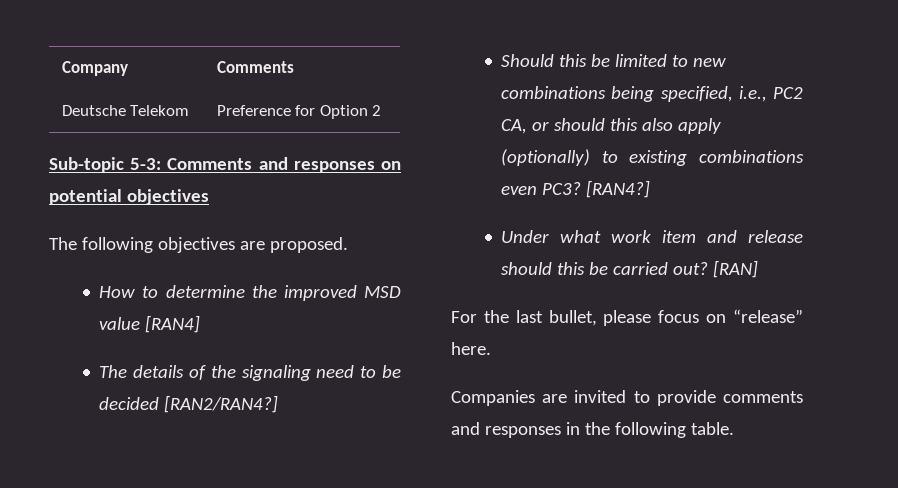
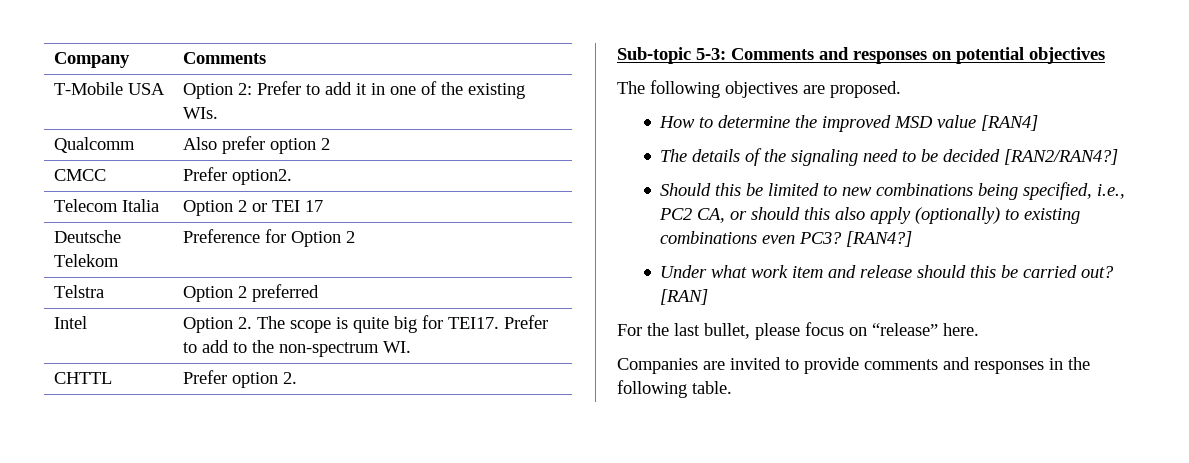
+ T-Mobile USA | Option 2: Prefer to add it in one of the existing WIs.
+ Qualcomm | Also prefer option 2
+ CMCC | Prefer option2.
+ Telecom Italia | Option 2 or TEI 17
+ Telstra | Option 2 preferred
+ Intel | Option 2. The scope is quite big for TEI17. Prefer to add to the non-spectrum WI.
+ CHTTL | Prefer option 2.

